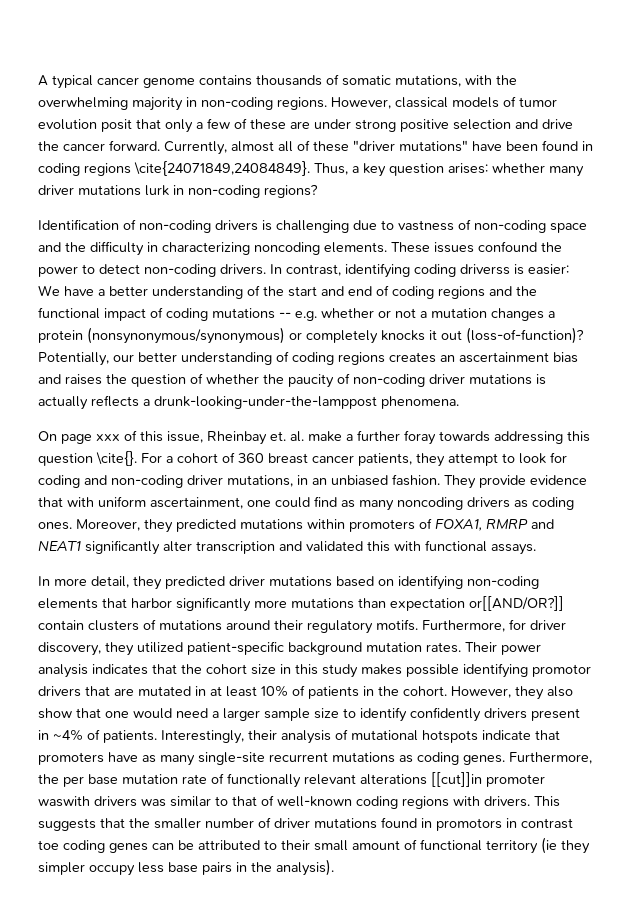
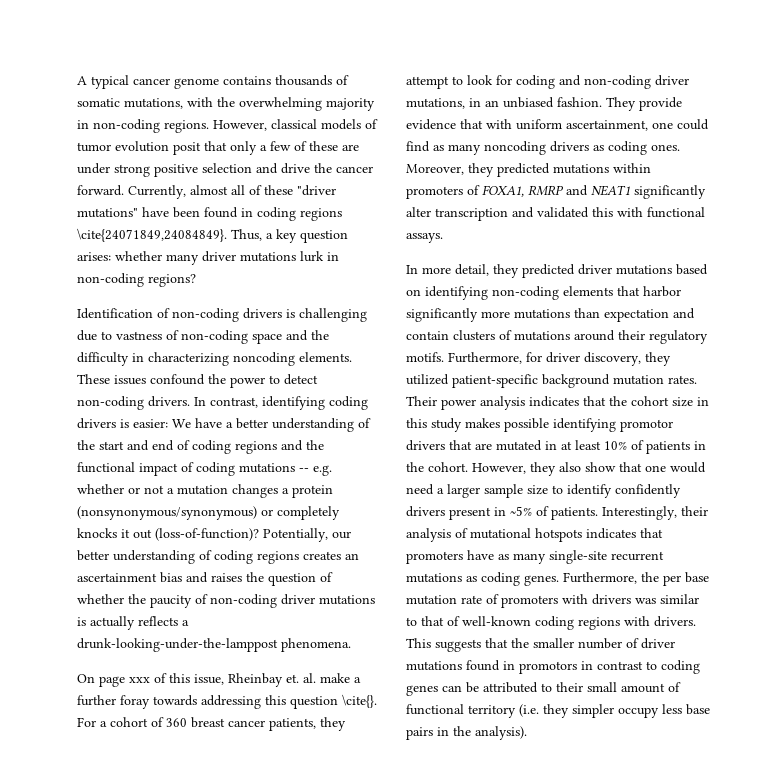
- In contrast, identifying coding driverss is easier: We have a better understanding of the start and end of coding regions and the functional impact of coding mutations -- e.g. whether or not a mutation changes a protein (nonsynonymous/synonymous) or completely knocks it out (loss-of-function)?
+ In contrast, identifying coding drivers is easier: We have a better understanding of the start and end of coding regions and the functional impact of coding mutations -- e.g. whether or not a mutation changes a protein (nonsynonymous/synonymous) or completely knocks it out (loss-of-function)?
- In more detail, they predicted driver mutations based on identifying non-coding elements that harbor significantly more mutations than expectation or[[AND/OR?]] contain clusters of mutations around their regulatory motifs.
+ In more detail, they predicted driver mutations based on identifying non-coding elements that harbor significantly more mutations than expectation and contain clusters of mutations around their regulatory motifs.
- However, they also show that one would need a larger sample size to identify confidently drivers present in ~4% of patients.
+ However, they also show that one would need a larger sample size to identify confidently drivers present in ~5% of patients.
- Interestingly, their analysis of mutational hotspots indicate that promoters have as many single-site recurrent mutations as coding genes.
+ Interestingly, their analysis of mutational hotspots indicates that promoters have as many single-site recurrent mutations as coding genes.
- Furthermore, the per base mutation rate of functionally relevant alterations [[cut]]in promoter waswith drivers was similar to that of well-known coding regions with drivers.
+ Furthermore, the per base mutation rate of promoters with drivers was similar to that of well-known coding regions with drivers.
- This suggests that the smaller number of driver mutations found in promotors in contrast toe coding genes can be attributed to their small amount of functional territory (ie they simpler occupy less base pairs in the analysis).
+ This suggests that the smaller number of driver mutations found in promotors in contrast to coding genes can be attributed to their small amount of functional territory (i.e. they simpler occupy less base pairs in the analysis).

